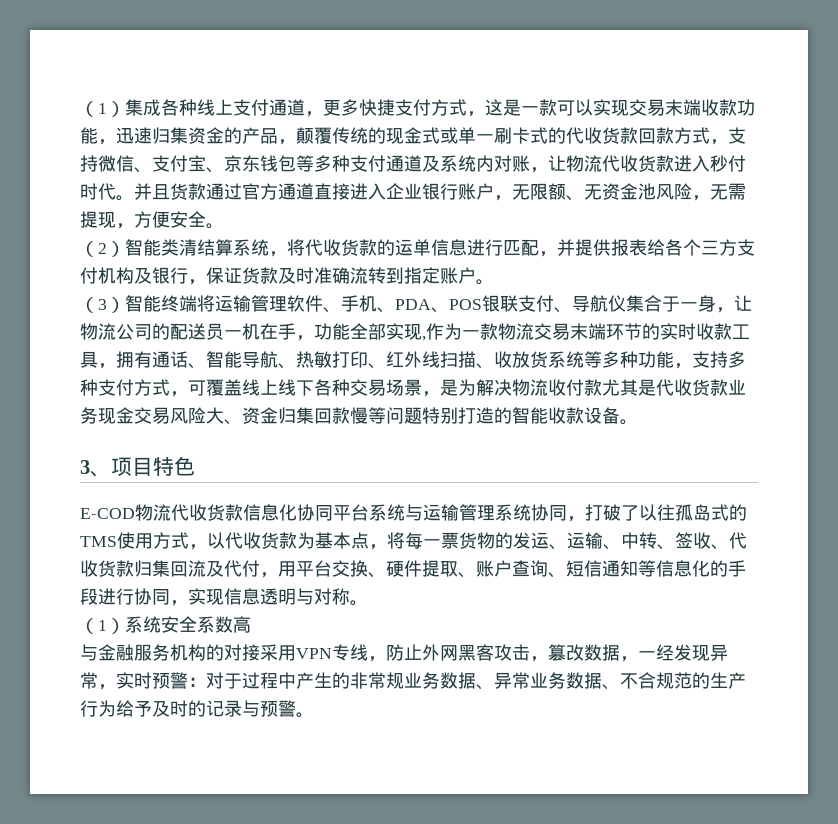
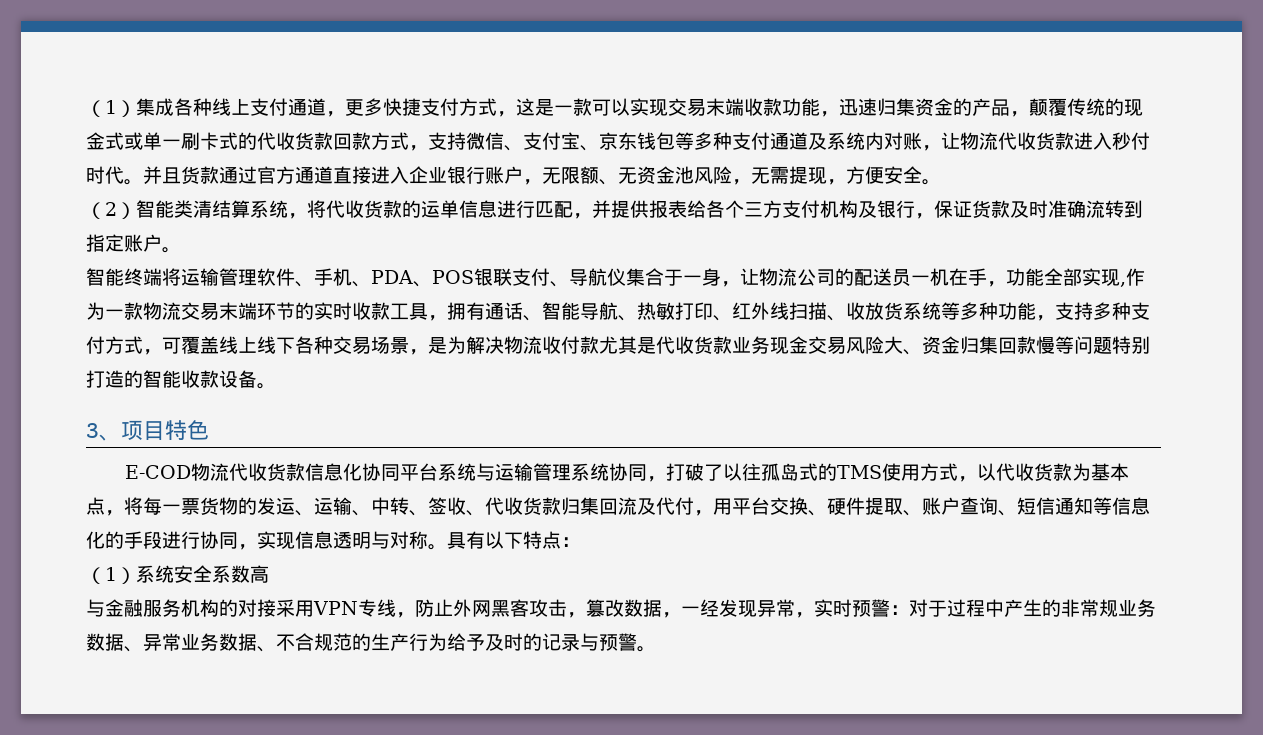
- （3）智能终端将运输管理软件、手机、PDA、POS银联支付、导航仪集合于一身，让物流公司的配送员一机在手，功能全部实现,作为一款物流交易末端环节的实时收款工具，拥有通话、智能导航、热敏打印、红外线扫描、收放货系统等多种功能，支持多种支付方式，可覆盖线上线下各种交易场景，是为解决物流收付款尤其是代收货款业务现金交易风险大、资金归集回款慢等问题特别打造的智能收款设备。
+ 智能终端将运输管理软件、手机、PDA、POS银联支付、导航仪集合于一身，让物流公司的配送员一机在手，功能全部实现,作为一款物流交易末端环节的实时收款工具，拥有通话、智能导航、热敏打印、红外线扫描、收放货系统等多种功能，支持多种支付方式，可覆盖线上线下各种交易场景，是为解决物流收付款尤其是代收货款业务现金交易风险大、资金归集回款慢等问题特别打造的智能收款设备。
+ 具有以下特点：

